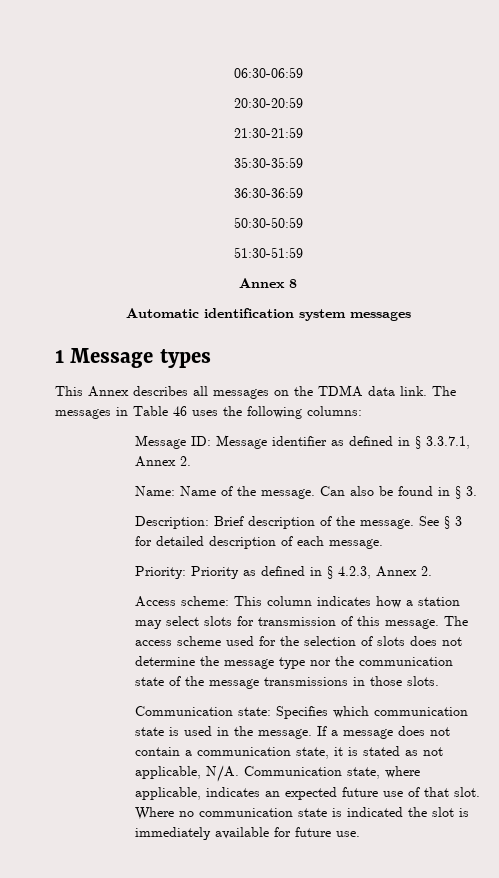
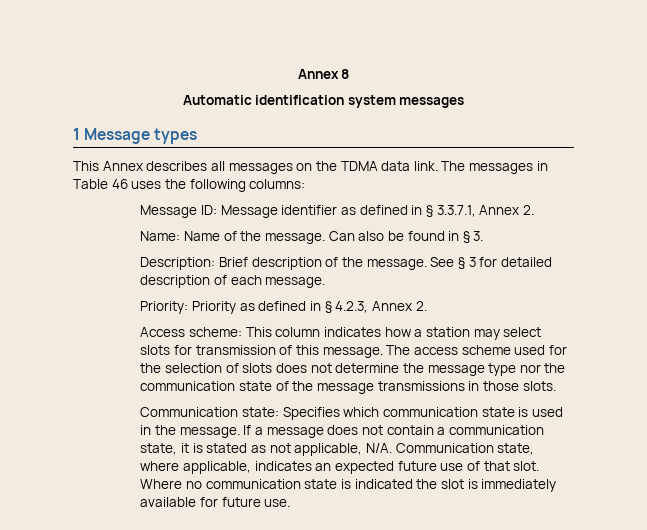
- 06:30-06:59
- 20:30-20:59
- 21:30-21:59
- 35:30-35:59
- 36:30-36:59
- 50:30-50:59
- 51:30-51:59

